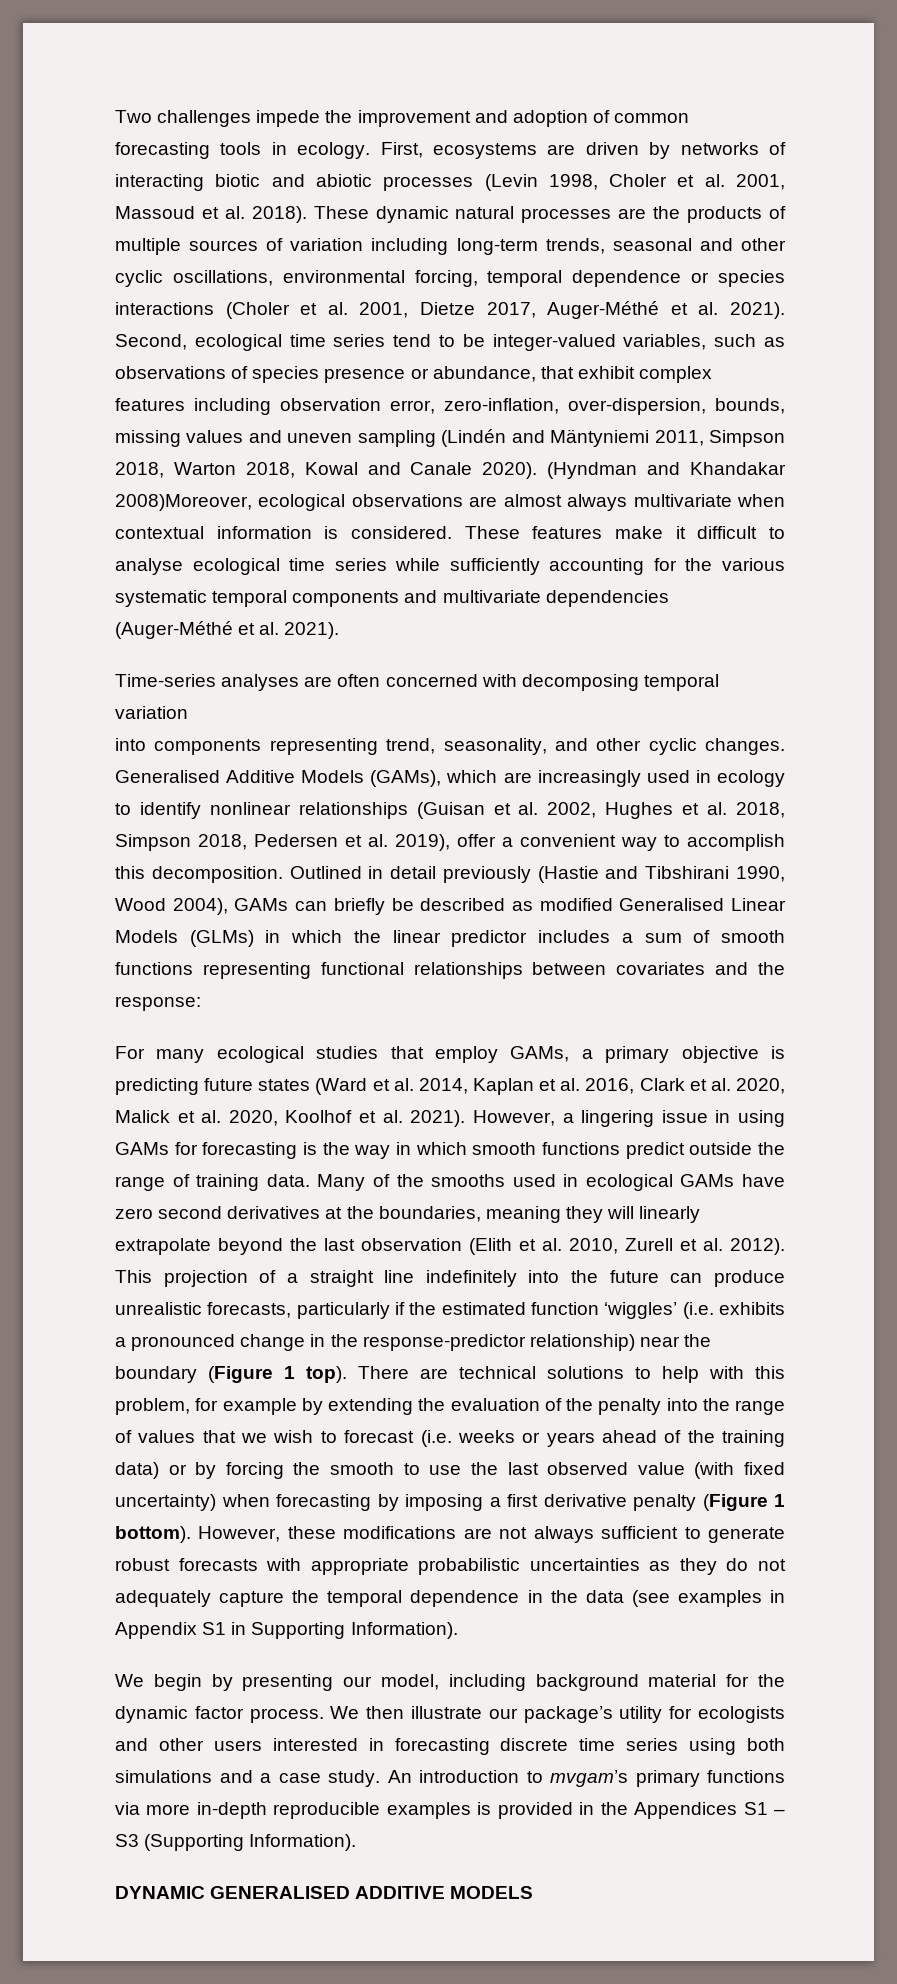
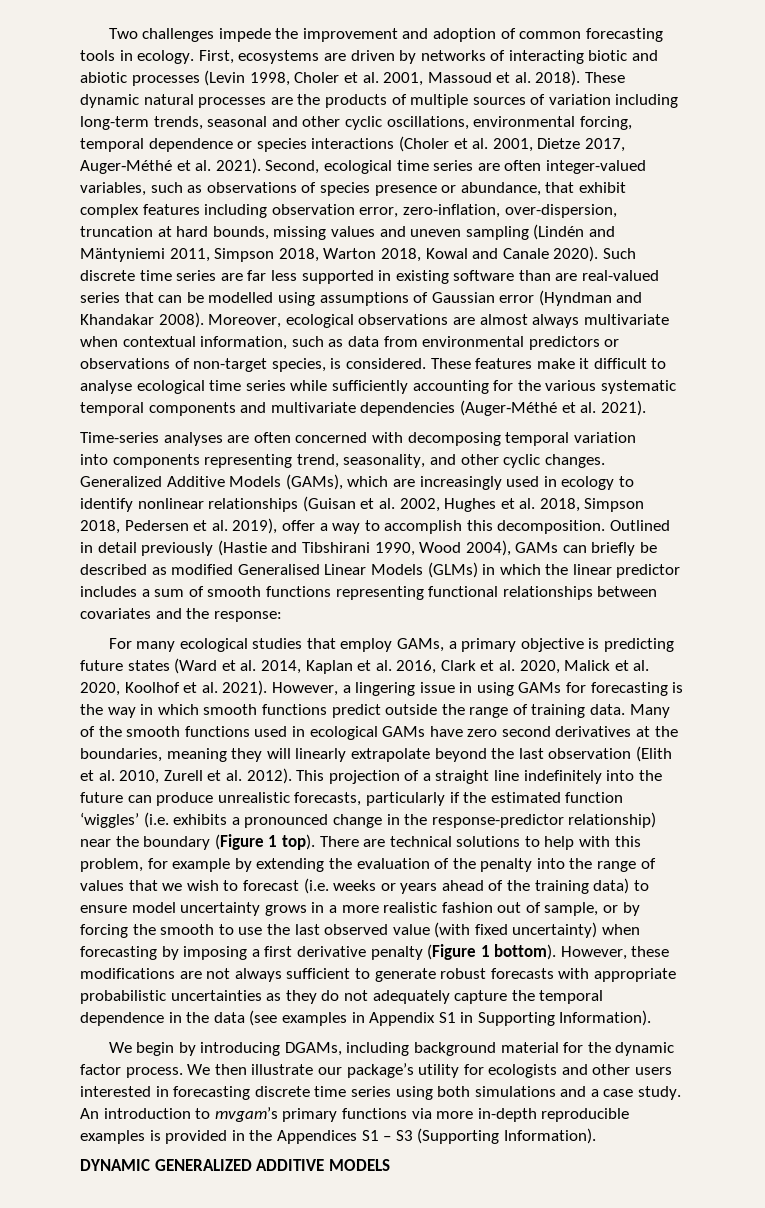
- Second, ecological time series tend to be integer-valued variables, such as observations of species presence or abundance, that exhibit complex features including observation error, zero-inflation, over-dispersion, bounds, missing values and uneven sampling (Lindén and Mäntyniemi 2011, Simpson 2018, Warton 2018, Kowal and Canale 2020).
+ Second, ecological time series are often integer-valued variables, such as observations of species presence or abundance, that exhibit complex features including observation error, zero-inflation, over-dispersion, truncation at hard bounds, missing values and uneven sampling (Lindén and Mäntyniemi 2011, Simpson 2018, Warton 2018, Kowal and Canale 2020).
- (Hyndman and Khandakar 2008)Moreover, ecological observations are almost always multivariate when contextual information is considered.
+ Such discrete time series are far less supported in existing software than are real-valued series that can be modelled using assumptions of Gaussian error (Hyndman and Khandakar 2008). Moreover, ecological observations are almost always multivariate when contextual information, such as data from environmental predictors or observations of non-target species, is considered.
- Generalised Additive Models (GAMs), which are increasingly used in ecology to identify nonlinear relationships (Guisan et al. 2002, Hughes et al. 2018, Simpson 2018, Pedersen et al. 2019), offer a convenient way to accomplish this decomposition.
+ Generalized Additive Models (GAMs), which are increasingly used in ecology to identify nonlinear relationships (Guisan et al. 2002, Hughes et al. 2018, Simpson 2018, Pedersen et al. 2019), offer a way to accomplish this decomposition.
- Many of the smooths used in ecological GAMs have zero second derivatives at the boundaries, meaning they will linearly extrapolate beyond the last observation (Elith et al. 2010, Zurell et al. 2012).
+ Many of the smooth functions used in ecological GAMs have zero second derivatives at the boundaries, meaning they will linearly extrapolate beyond the last observation (Elith et al. 2010, Zurell et al. 2012).
- There are technical solutions to help with this problem, for example by extending the evaluation of the penalty into the range of values that we wish to forecast (i.e. weeks or years ahead of the training data) or by forcing the smooth to use the last observed value (with fixed uncertainty) when forecasting by imposing a first derivative penalty (Figure 1 bottom).
+ There are technical solutions to help with this problem, for example by extending the evaluation of the penalty into the range of values that we wish to forecast (i.e. weeks or years ahead of the training data) to ensure model uncertainty grows in a more realistic fashion out of sample, or by forcing the smooth to use the last observed value (with fixed uncertainty) when forecasting by imposing a first derivative penalty (Figure 1 bottom).
- We begin by presenting our model, including background material for the dynamic factor process.
+ We begin by introducing DGAMs, including background material for the dynamic factor process.
- DYNAMIC GENERALISED ADDITIVE MODELS
+ DYNAMIC GENERALIZED ADDITIVE MODELS

